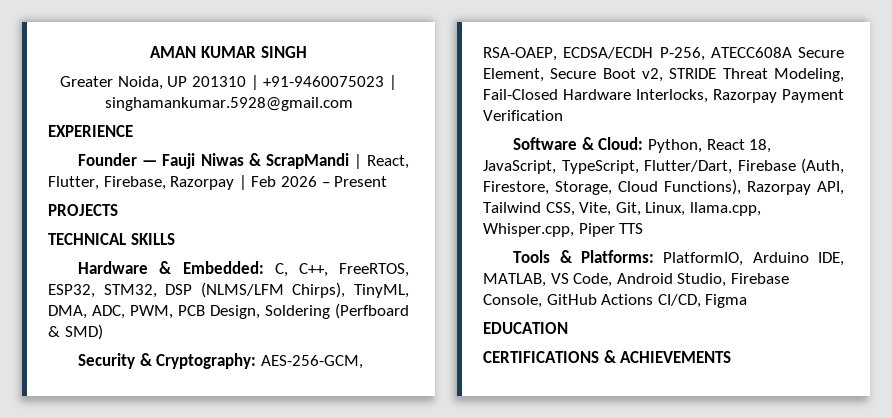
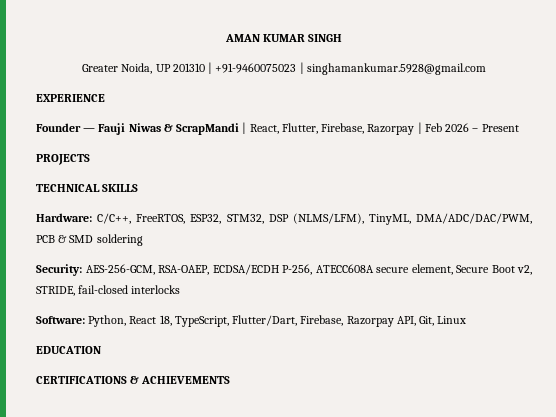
- Hardware & Embedded: C, C++, FreeRTOS, ESP32, STM32, DSP (NLMS/LFM Chirps), TinyML, DMA, ADC, PWM, PCB Design, Soldering (Perfboard & SMD)
- Security & Cryptography: AES-256-GCM, RSA-OAEP, ECDSA/ECDH P-256, ATECC608A Secure Element, Secure Boot v2, STRIDE Threat Modeling, Fail-Closed Hardware Interlocks, Razorpay Payment Verification
- Software & Cloud: Python, React 18, JavaScript, TypeScript, Flutter/Dart, Firebase (Auth, Firestore, Storage, Cloud Functions), Razorpay API, Tailwind CSS, Vite, Git, Linux, llama.cpp, Whisper.cpp, Piper TTS
- Tools & Platforms: PlatformIO, Arduino IDE, MATLAB, VS Code, Android Studio, Firebase Console, GitHub Actions CI/CD, Figma
+ Hardware: C/C++, FreeRTOS, ESP32, STM32, DSP (NLMS/LFM), TinyML, DMA/ADC/DAC/PWM, PCB & SMD soldering
+ Security: AES-256-GCM, RSA-OAEP, ECDSA/ECDH P-256, ATECC608A secure element, Secure Boot v2, STRIDE, fail-closed interlocks
+ Software: Python, React 18, TypeScript, Flutter/Dart, Firebase, Razorpay API, Git, Linux

